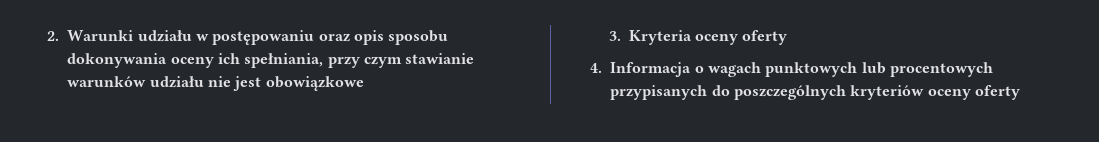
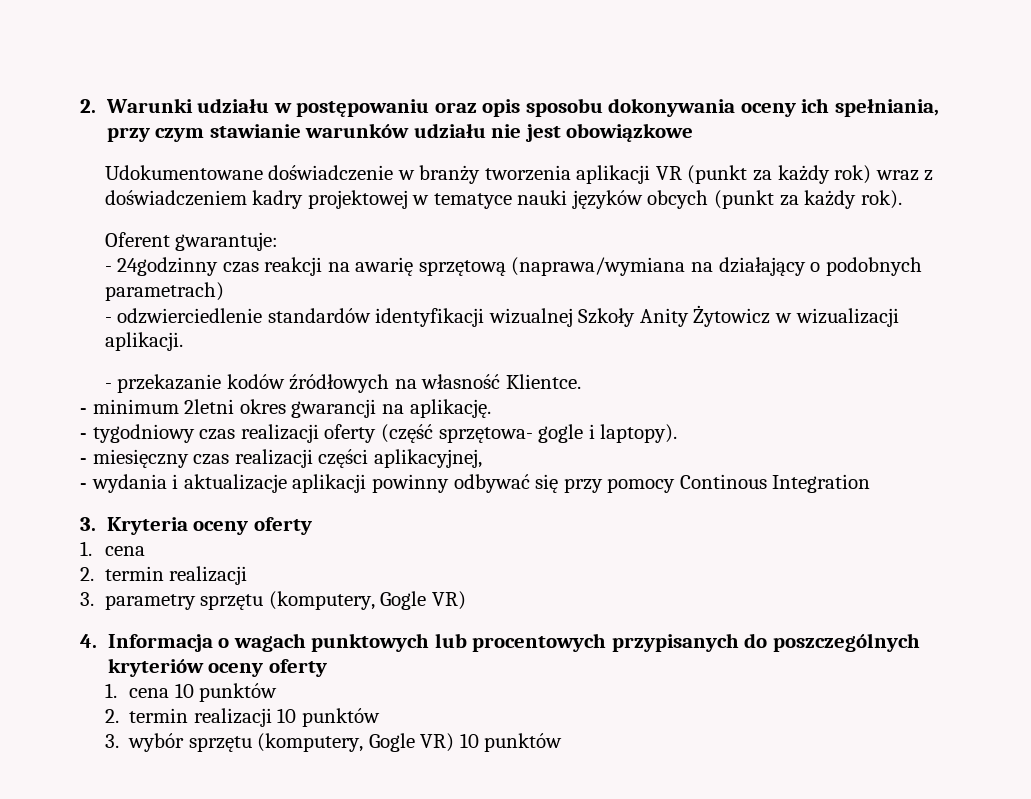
+ Udokumentowane doświadczenie w branży tworzenia aplikacji VR (punkt za każdy rok) wraz z doświadczeniem kadry projektowej w tematyce nauki języków obcych (punkt za każdy rok).
+ Oferent gwarantuje:
+ - 24godzinny czas reakcji na awarię sprzętową (naprawa/wymiana na działający o podobnych parametrach)
+ - odzwierciedlenie standardów identyfikacji wizualnej Szkoły Anity Żytowicz w wizualizacji aplikacji.
+ - przekazanie kodów źródłowych na własność Klientce.
+ - minimum 2letni okres gwarancji na aplikację.
+ - tygodniowy czas realizacji oferty (część sprzętowa- gogle i laptopy).
+ - miesięczny czas realizacji części aplikacyjnej,
+ - wydania i aktualizacje aplikacji powinny odbywać się przy pomocy Continous Integration
  3. Kryteria oceny oferty
+ 1. cena
+ 2. termin realizacji
+ 3. parametry sprzętu (komputery, Gogle VR)
+ 1. cena 10 punktów
+ 2. termin realizacji 10 punktów
+ 3. wybór sprzętu (komputery, Gogle VR) 10 punktów

